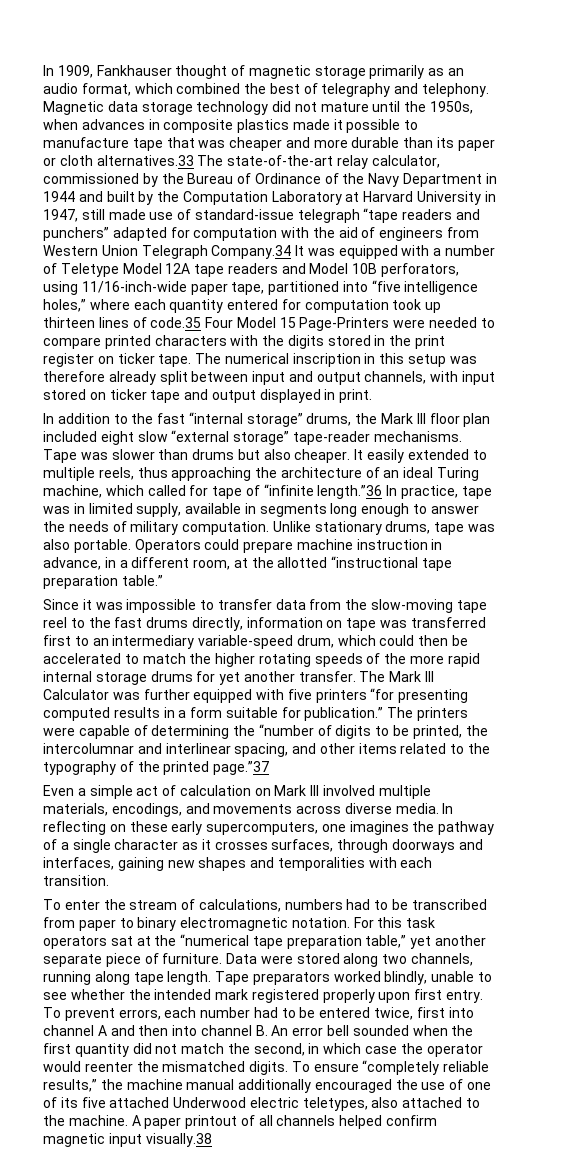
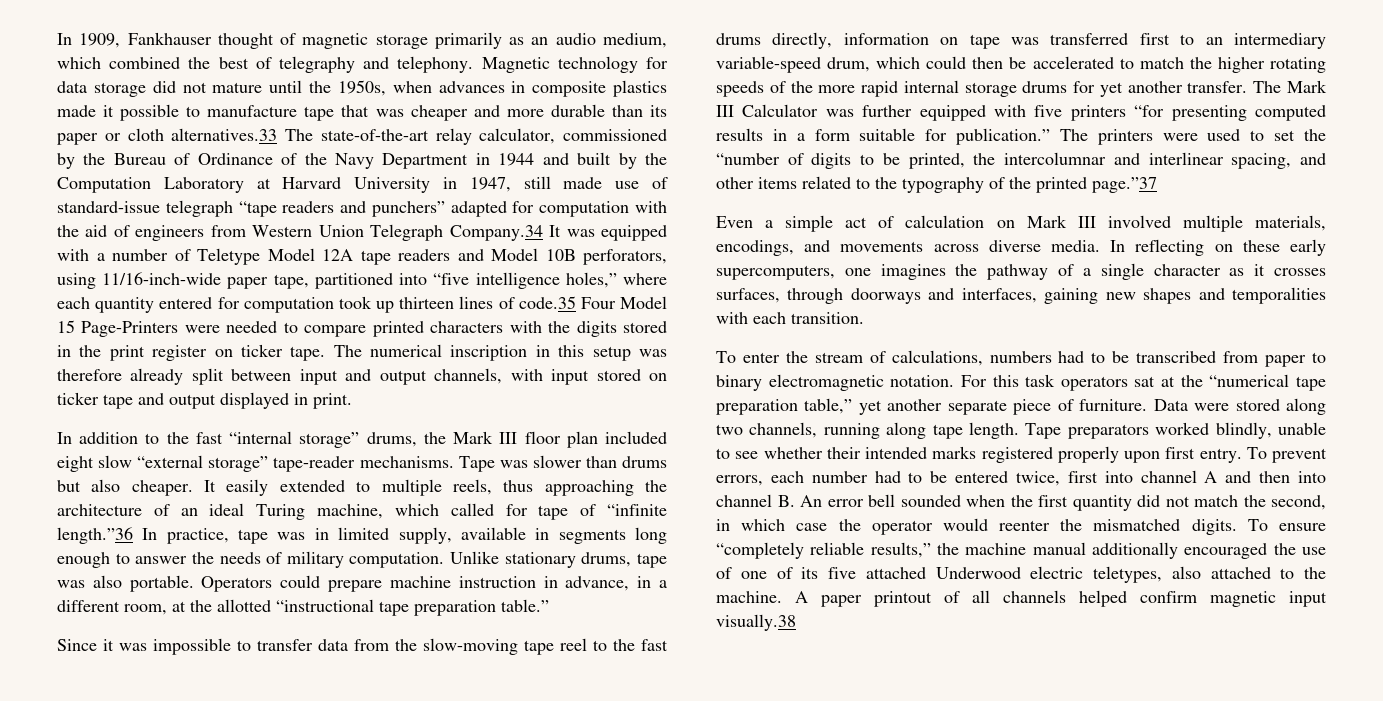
- In 1909, Fankhauser thought of magnetic storage primarily as an audio format, which combined the best of telegraphy and telephony.
+ In 1909, Fankhauser thought of magnetic storage primarily as an audio medium, which combined the best of telegraphy and telephony.
- Magnetic data storage technology did not mature until the 1950s, when advances in composite plastics made it possible to manufacture tape that was cheaper and more durable than its paper or cloth alternatives.33 The state-of-the-art relay calculator, commissioned by the Bureau of Ordinance of the Navy Department in 1944 and built by the Computation Laboratory at Harvard University in 1947, still made use of standard-issue telegraph “tape readers and punchers” adapted for computation with the aid of engineers from Western Union Telegraph Company.34 It was equipped with a number of Teletype Model 12A tape readers and Model 10B perforators, using 11/16-inch-wide paper tape, partitioned into “five intelligence holes,” where each quantity entered for computation took up thirteen lines of code.35 Four Model 15 Page-Printers were needed to compare printed characters with the digits stored in the print register on ticker tape.
+ Magnetic technology for data storage did not mature until the 1950s, when advances in composite plastics made it possible to manufacture tape that was cheaper and more durable than its paper or cloth alternatives.33 The state-of-the-art relay calculator, commissioned by the Bureau of Ordinance of the Navy Department in 1944 and built by the Computation Laboratory at Harvard University in 1947, still made use of standard-issue telegraph “tape readers and punchers” adapted for computation with the aid of engineers from Western Union Telegraph Company.34 It was equipped with a number of Teletype Model 12A tape readers and Model 10B perforators, using 11/16-inch-wide paper tape, partitioned into “five intelligence holes,” where each quantity entered for computation took up thirteen lines of code.35 Four Model 15 Page-Printers were needed to compare printed characters with the digits stored in the print register on ticker tape.
- The printers were capable of determining the “number of digits to be printed, the intercolumnar and interlinear spacing, and other items related to the typography of the printed page.”37
+ The printers were used to set the “number of digits to be printed, the intercolumnar and interlinear spacing, and other items related to the typography of the printed page.”37
- Tape preparators worked blindly, unable to see whether the intended mark registered properly upon first entry.
+ Tape preparators worked blindly, unable to see whether their intended marks registered properly upon first entry.

